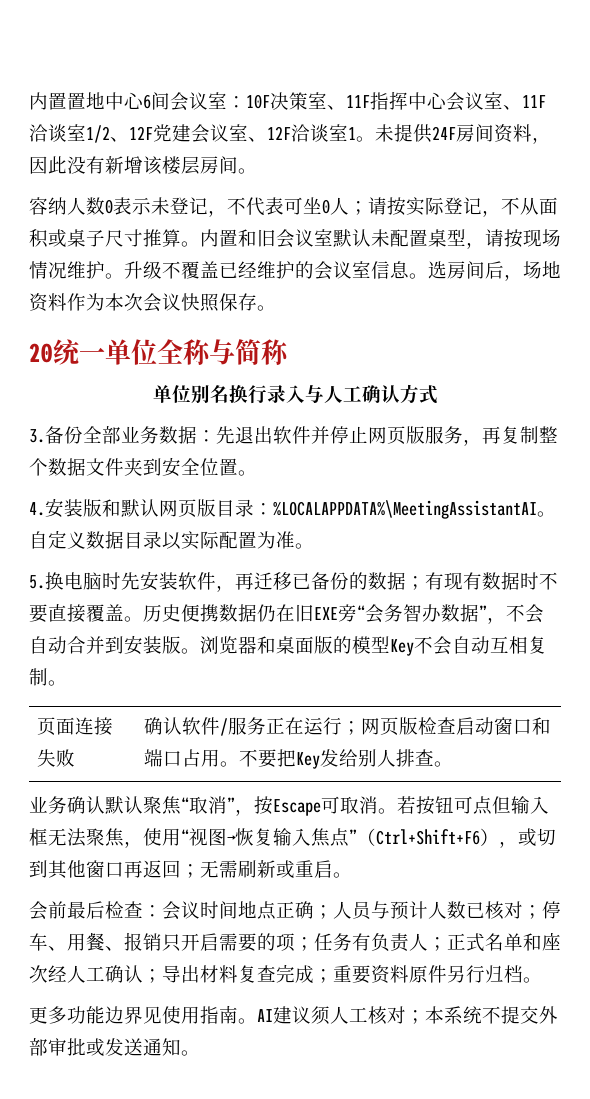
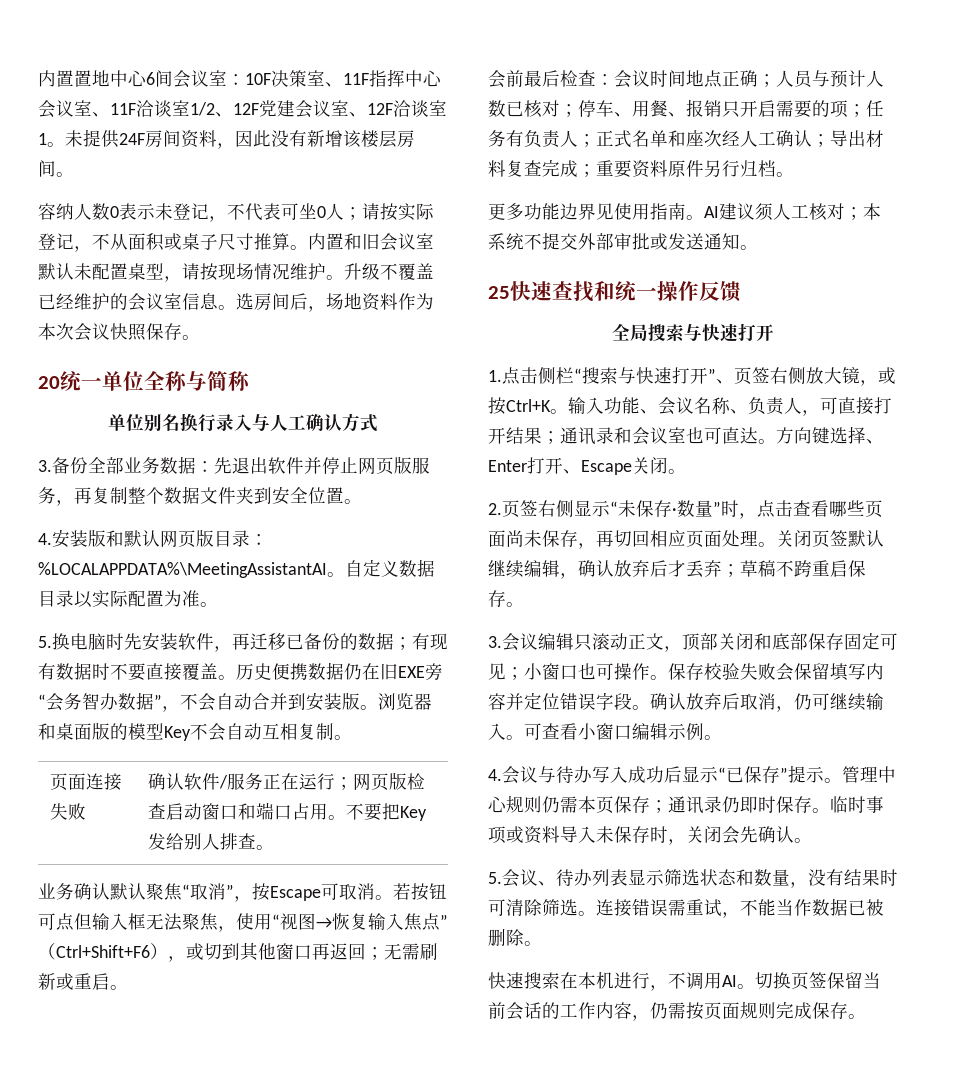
+ 25快速查找和统一操作反馈
+ 全局搜索与快速打开
+ 1.点击侧栏“搜索与快速打开”、页签右侧放大镜，或按Ctrl+K。输入功能、会议名称、负责人，可直接打开结果；通讯录和会议室也可直达。方向键选择、Enter打开、Escape关闭。
+ 2.页签右侧显示“未保存·数量”时，点击查看哪些页面尚未保存，再切回相应页面处理。关闭页签默认继续编辑，确认放弃后才丢弃；草稿不跨重启保存。
+ 3.会议编辑只滚动正文，顶部关闭和底部保存固定可见；小窗口也可操作。保存校验失败会保留填写内容并定位错误字段。确认放弃后取消，仍可继续输入。可查看小窗口编辑示例。
+ 4.会议与待办写入成功后显示“已保存”提示。管理中心规则仍需本页保存；通讯录仍即时保存。临时事项或资料导入未保存时，关闭会先确认。
+ 5.会议、待办列表显示筛选状态和数量，没有结果时可清除筛选。连接错误需重试，不能当作数据已被删除。
+ 快速搜索在本机进行，不调用AI。切换页签保留当前会话的工作内容，仍需按页面规则完成保存。

